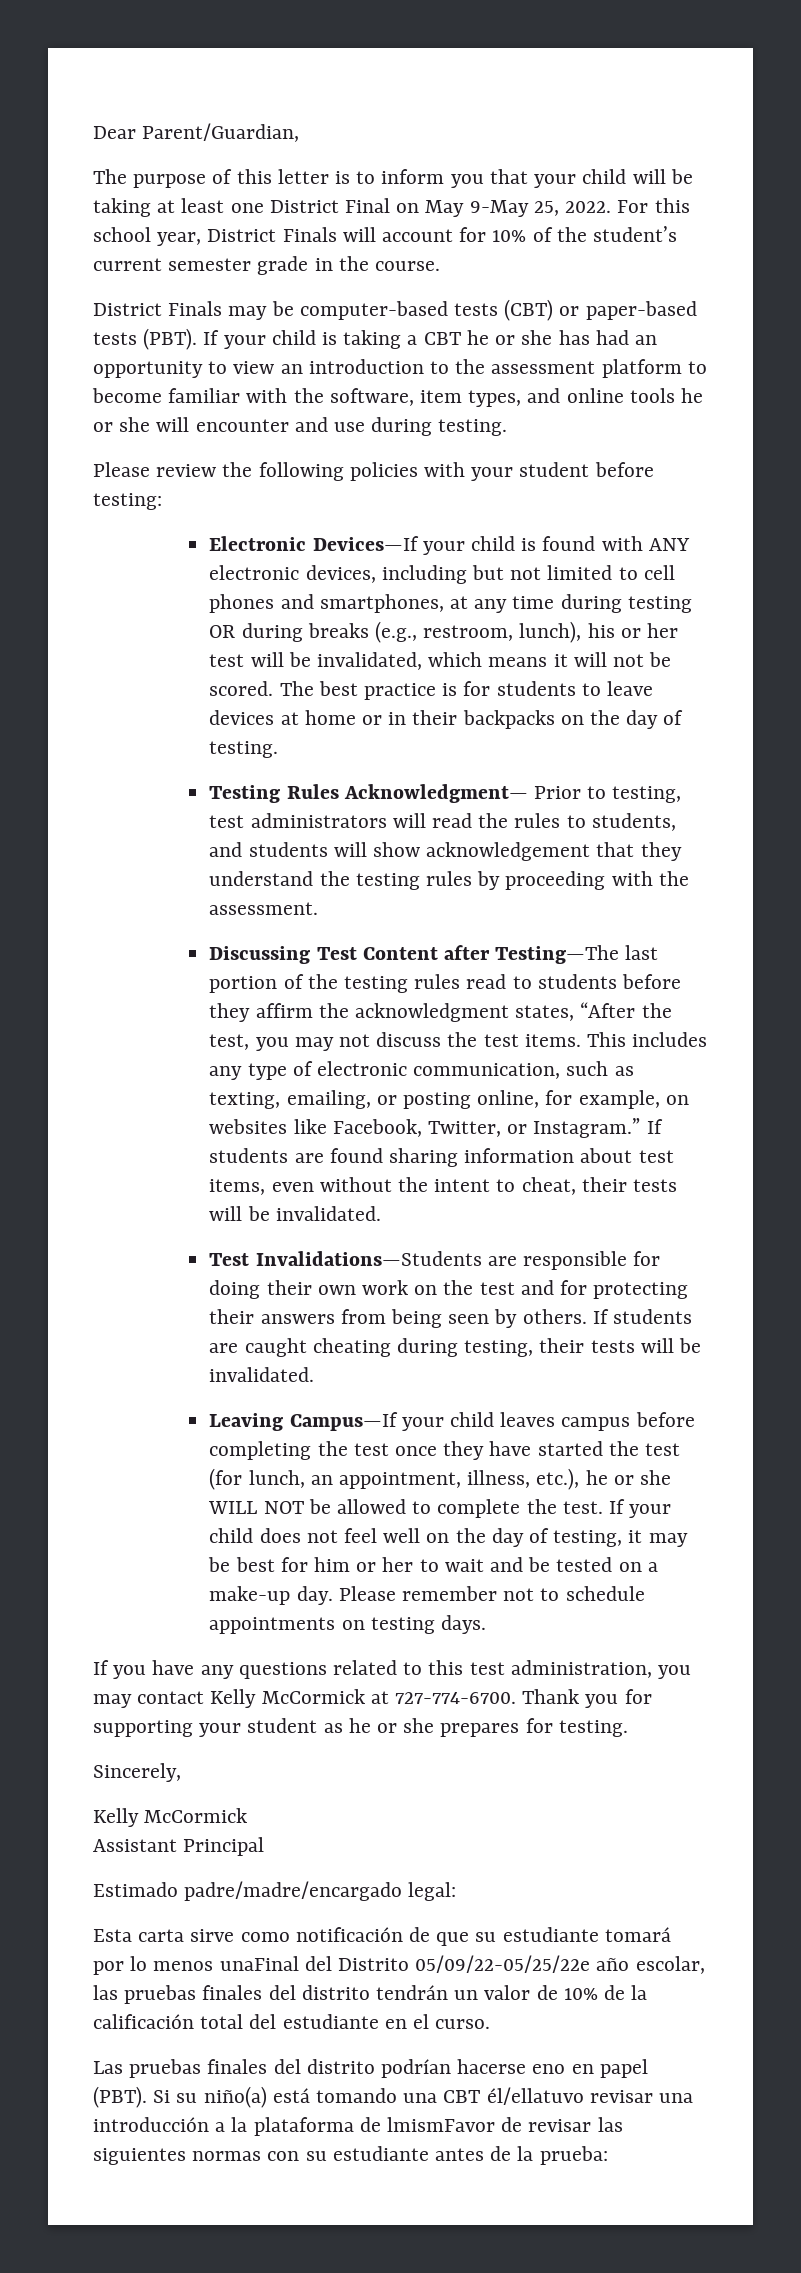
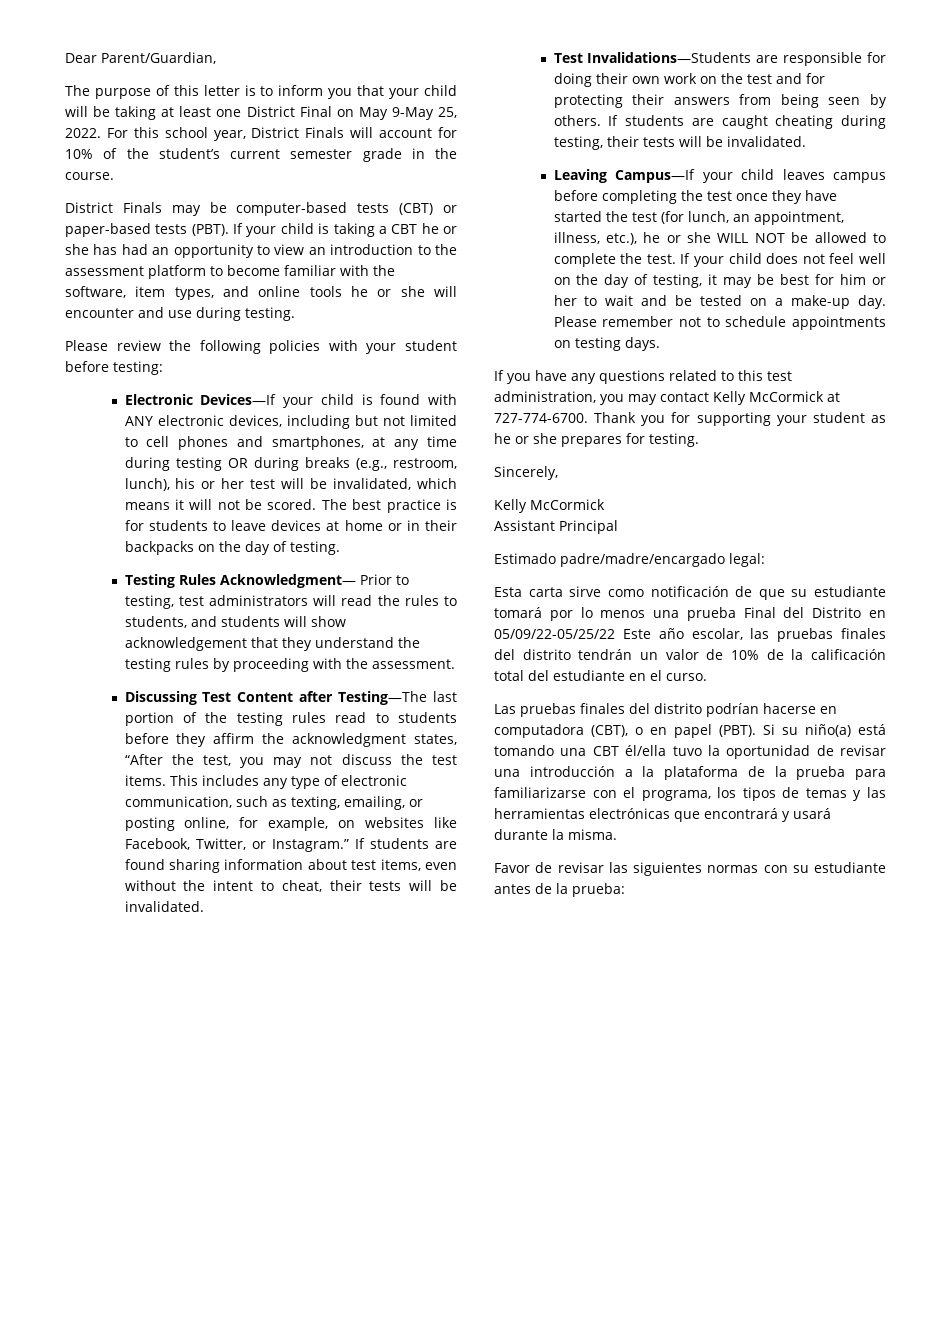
- Esta carta sirve como notificación de que su estudiante tomará por lo menos unaFinal del Distrito 05/09/22-05/25/22e año escolar, las pruebas finales del distrito tendrán un valor de 10% de la calificación total del estudiante en el curso.
+ Esta carta sirve como notificación de que su estudiante tomará por lo menos una prueba Final del Distrito en 05/09/22-05/25/22 Este año escolar, las pruebas finales del distrito tendrán un valor de 10% de la calificación total del estudiante en el curso.
- Las pruebas finales del distrito podrían hacerse eno en papel (PBT).
+ Las pruebas finales del distrito podrían hacerse en computadora (CBT), o en papel (PBT).
- Si su niño(a) está tomando una CBT él/ellatuvo revisar una introducción a la plataforma de lmismFavor de revisar las siguientes normas con su estudiante antes de la prueba:
+ Si su niño(a) está tomando una CBT él/ella tuvo la oportunidad de revisar una introducción a la plataforma de la prueba para familiarizarse con el programa, los tipos de temas y las herramientas electrónicas que encontrará y usará durante la misma.
+ Favor de revisar las siguientes normas con su estudiante antes de la prueba:

